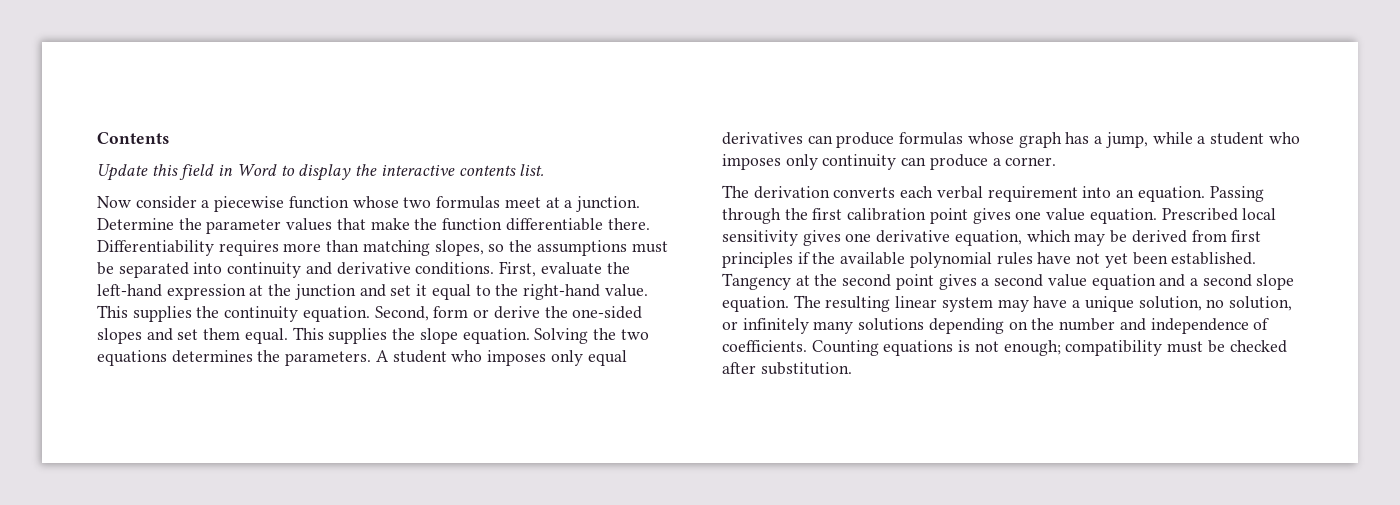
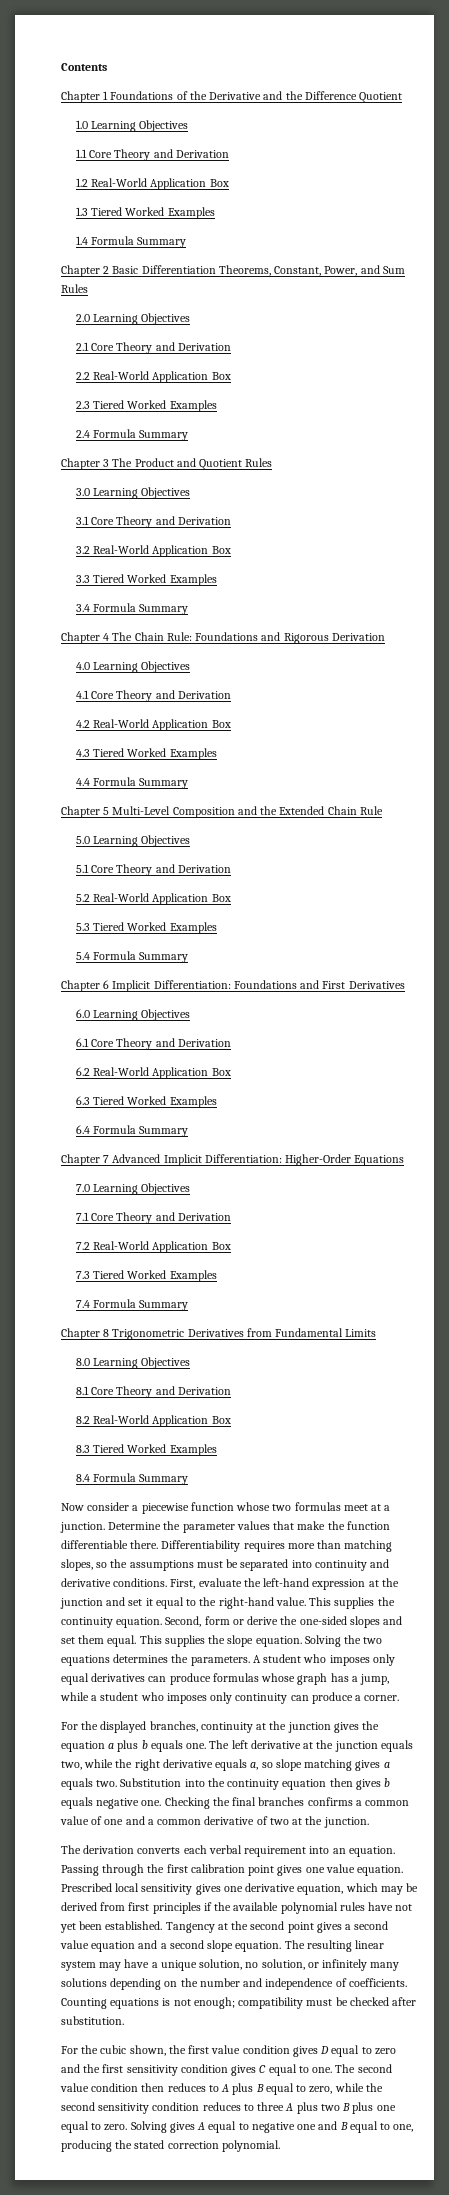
- Update this field in Word to display the interactive contents list.
+ Chapter 1 Foundations of the Derivative and the Difference Quotient
+ 1.0 Learning Objectives
+ 1.1 Core Theory and Derivation
+ 1.2 Real-World Application Box
+ 1.3 Tiered Worked Examples
+ 1.4 Formula Summary
+ Chapter 2 Basic Differentiation Theorems, Constant, Power, and Sum Rules
+ 2.0 Learning Objectives
+ 2.1 Core Theory and Derivation
+ 2.2 Real-World Application Box
+ 2.3 Tiered Worked Examples
+ 2.4 Formula Summary
+ Chapter 3 The Product and Quotient Rules
+ 3.0 Learning Objectives
+ 3.1 Core Theory and Derivation
+ 3.2 Real-World Application Box
+ 3.3 Tiered Worked Examples
+ 3.4 Formula Summary
+ Chapter 4 The Chain Rule: Foundations and Rigorous Derivation
+ 4.0 Learning Objectives
+ 4.1 Core Theory and Derivation
+ 4.2 Real-World Application Box
+ 4.3 Tiered Worked Examples
+ 4.4 Formula Summary
+ Chapter 5 Multi-Level Composition and the Extended Chain Rule
+ 5.0 Learning Objectives
+ 5.1 Core Theory and Derivation
+ 5.2 Real-World Application Box
+ 5.3 Tiered Worked Examples
+ 5.4 Formula Summary
+ Chapter 6 Implicit Differentiation: Foundations and First Derivatives
+ 6.0 Learning Objectives
+ 6.1 Core Theory and Derivation
+ 6.2 Real-World Application Box
+ 6.3 Tiered Worked Examples
+ 6.4 Formula Summary
+ Chapter 7 Advanced Implicit Differentiation: Higher-Order Equations
+ 7.0 Learning Objectives
+ 7.1 Core Theory and Derivation
+ 7.2 Real-World Application Box
+ 7.3 Tiered Worked Examples
+ 7.4 Formula Summary
+ Chapter 8 Trigonometric Derivatives from Fundamental Limits
+ 8.0 Learning Objectives
+ 8.1 Core Theory and Derivation
+ 8.2 Real-World Application Box
+ 8.3 Tiered Worked Examples
+ 8.4 Formula Summary
+ For the displayed branches, continuity at the junction gives the equation a plus b equals one. The left derivative at the junction equals two, while the right derivative equals a, so slope matching gives a equals two. Substitution into the continuity equation then gives b equals negative one. Checking the final branches confirms a common value of one and a common derivative of two at the junction.
+ For the cubic shown, the first value condition gives D equal to zero and the first sensitivity condition gives C equal to one. The second value condition then reduces to A plus B equal to zero, while the second sensitivity condition reduces to three A plus two B plus one equal to zero. Solving gives A equal to negative one and B equal to one, producing the stated correction polynomial.

